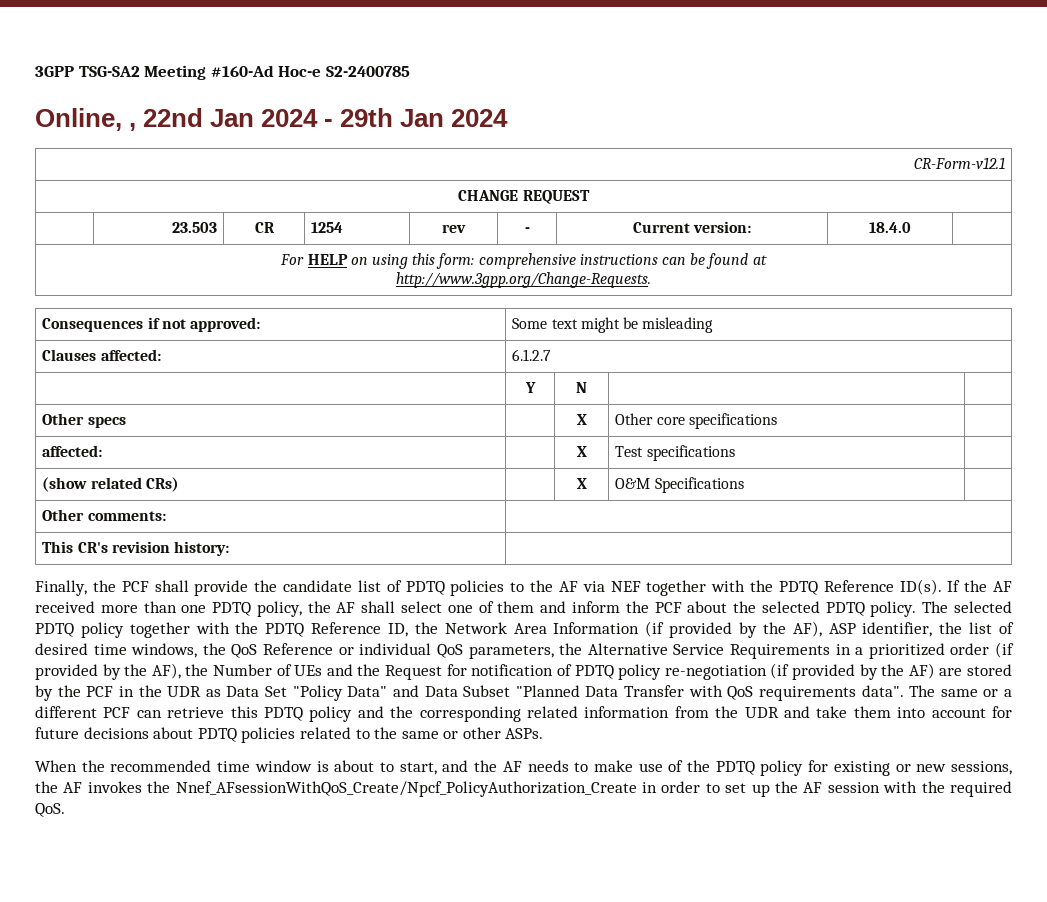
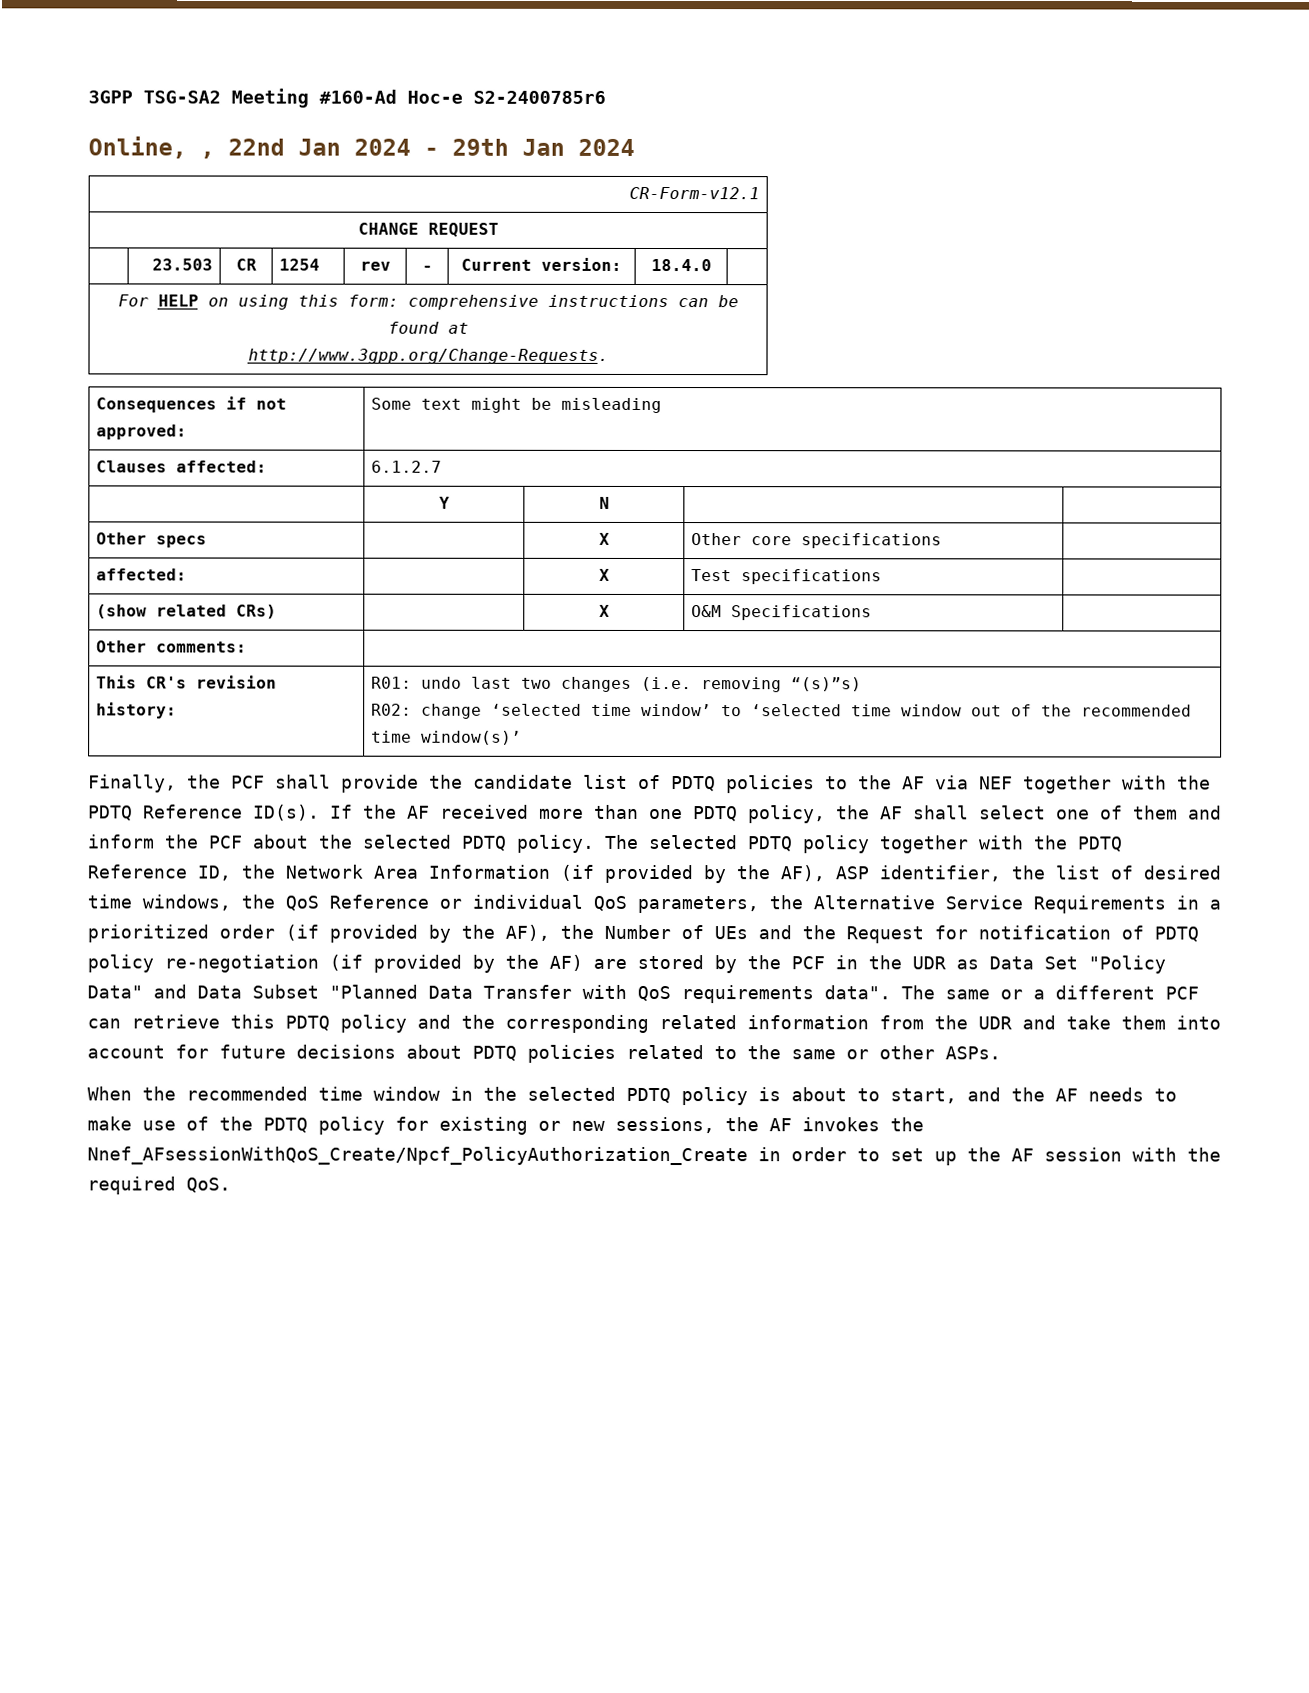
- 3GPP TSG-SA2 Meeting #160-Ad Hoc-e S2-2400785
+ 3GPP TSG-SA2 Meeting #160-Ad Hoc-e S2-2400785r6
- This CR's revision history: |
+ This CR's revision history: | R01: undo last two changes (i.e. removing “(s)”s)
+ R02: change ‘selected time window’ to ‘selected time window out of the recommended time window(s)’
- When the recommended time window is about to start, and the AF needs to make use of the PDTQ policy for existing or new sessions, the AF invokes the Nnef_AFsessionWithQoS_Create/Npcf_PolicyAuthorization_Create in order to set up the AF session with the required QoS.
+ When the recommended time window in the selected PDTQ policy is about to start, and the AF needs to make use of the PDTQ policy for existing or new sessions, the AF invokes the Nnef_AFsessionWithQoS_Create/Npcf_PolicyAuthorization_Create in order to set up the AF session with the required QoS.

